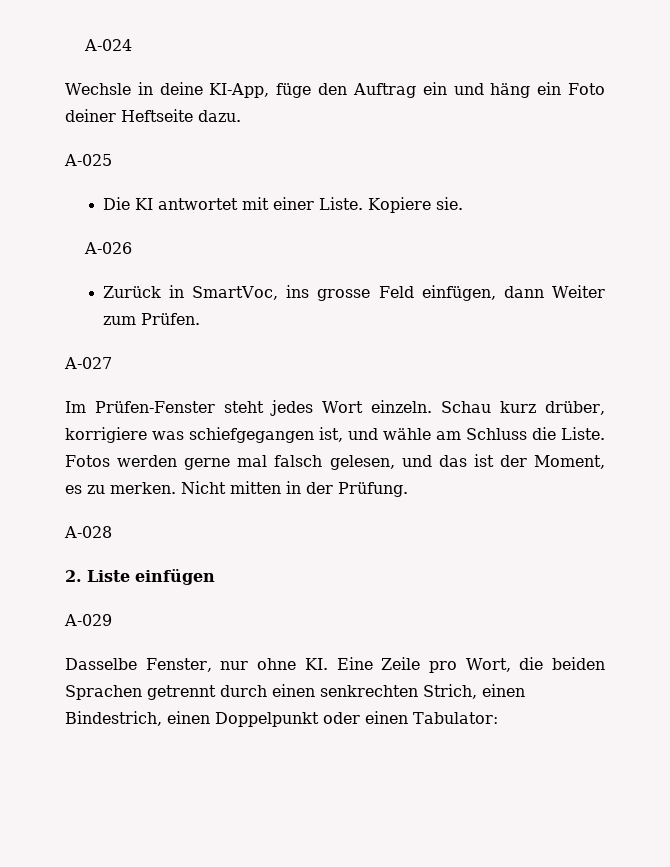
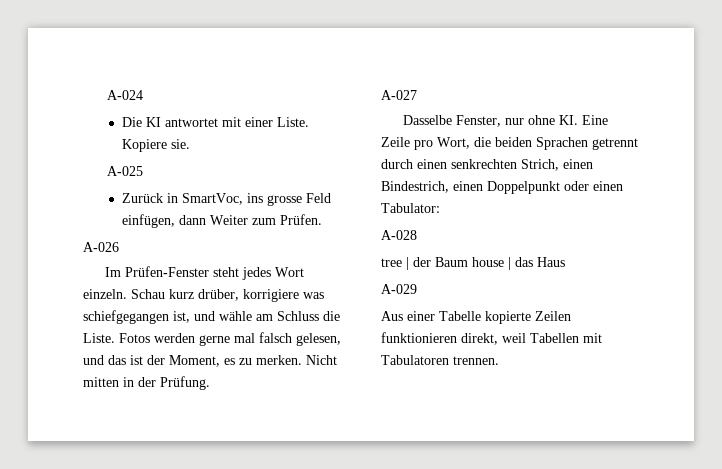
- Wechsle in deine KI-App, füge den Auftrag ein und häng ein Foto deiner Heftseite dazu.
- A-025
- A-026
+ A-025
- A-027
+ A-026
- A-028
- 2. Liste einfügen
- A-029
+ A-027
+ A-028
+ tree | der Baum house | das Haus
+ A-029
+ Aus einer Tabelle kopierte Zeilen funktionieren direkt, weil Tabellen mit Tabulatoren trennen.

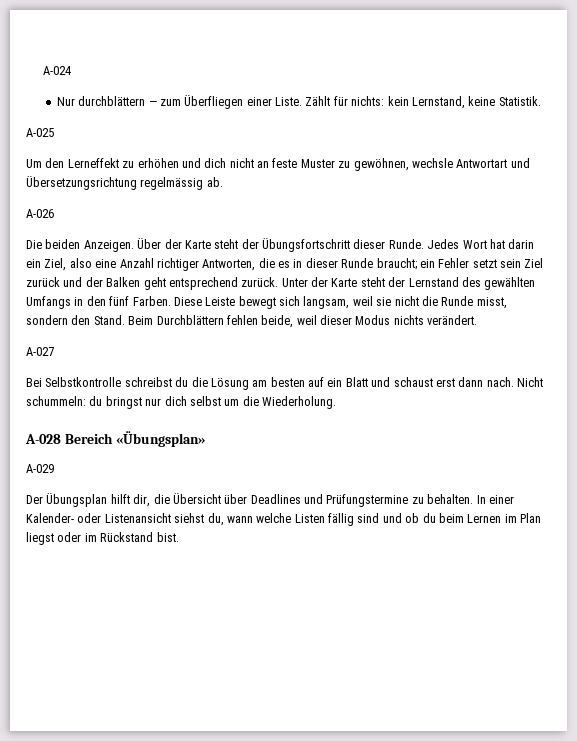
- Die KI antwortet mit einer Liste. Kopiere sie.
+ Nur durchblättern — zum Überfliegen einer Liste. Zählt für nichts: kein Lernstand, keine Statistik.
  A-025
- Zurück in SmartVoc, ins grosse Feld einfügen, dann Weiter zum Prüfen.
+ Um den Lerneffekt zu erhöhen und dich nicht an feste Muster zu gewöhnen, wechsle Antwortart und Übersetzungsrichtung regelmässig ab.
  A-026
- Im Prüfen-Fenster steht jedes Wort einzeln. Schau kurz drüber, korrigiere was schiefgegangen ist, und wähle am Schluss die Liste. Fotos werden gerne mal falsch gelesen, und das ist der Moment, es zu merken. Nicht mitten in der Prüfung.
+ Die beiden Anzeigen. Über der Karte steht der Übungsfortschritt dieser Runde. Jedes Wort hat darin ein Ziel, also eine Anzahl richtiger Antworten, die es in dieser Runde braucht; ein Fehler setzt sein Ziel zurück und der Balken geht entsprechend zurück. Unter der Karte steht der Lernstand des gewählten Umfangs in den fünf Farben. Diese Leiste bewegt sich langsam, weil sie nicht die Runde misst, sondern den Stand. Beim Durchblättern fehlen beide, weil dieser Modus nichts verändert.
  A-027
- Dasselbe Fenster, nur ohne KI. Eine Zeile pro Wort, die beiden Sprachen getrennt durch einen senkrechten Strich, einen Bindestrich, einen Doppelpunkt oder einen Tabulator:
- A-028
- tree | der Baum house | das Haus
+ Bei Selbstkontrolle schreibst du die Lösung am besten auf ein Blatt und schaust erst dann nach. Nicht schummeln: du bringst nur dich selbst um die Wiederholung.
+ A-028 Bereich «Übungsplan»
  A-029
- Aus einer Tabelle kopierte Zeilen funktionieren direkt, weil Tabellen mit Tabulatoren trennen.
+ Der Übungsplan hilft dir, die Übersicht über Deadlines und Prüfungstermine zu behalten. In einer Kalender- oder Listenansicht siehst du, wann welche Listen fällig sind und ob du beim Lernen im Plan liegst oder im Rückstand bist.

